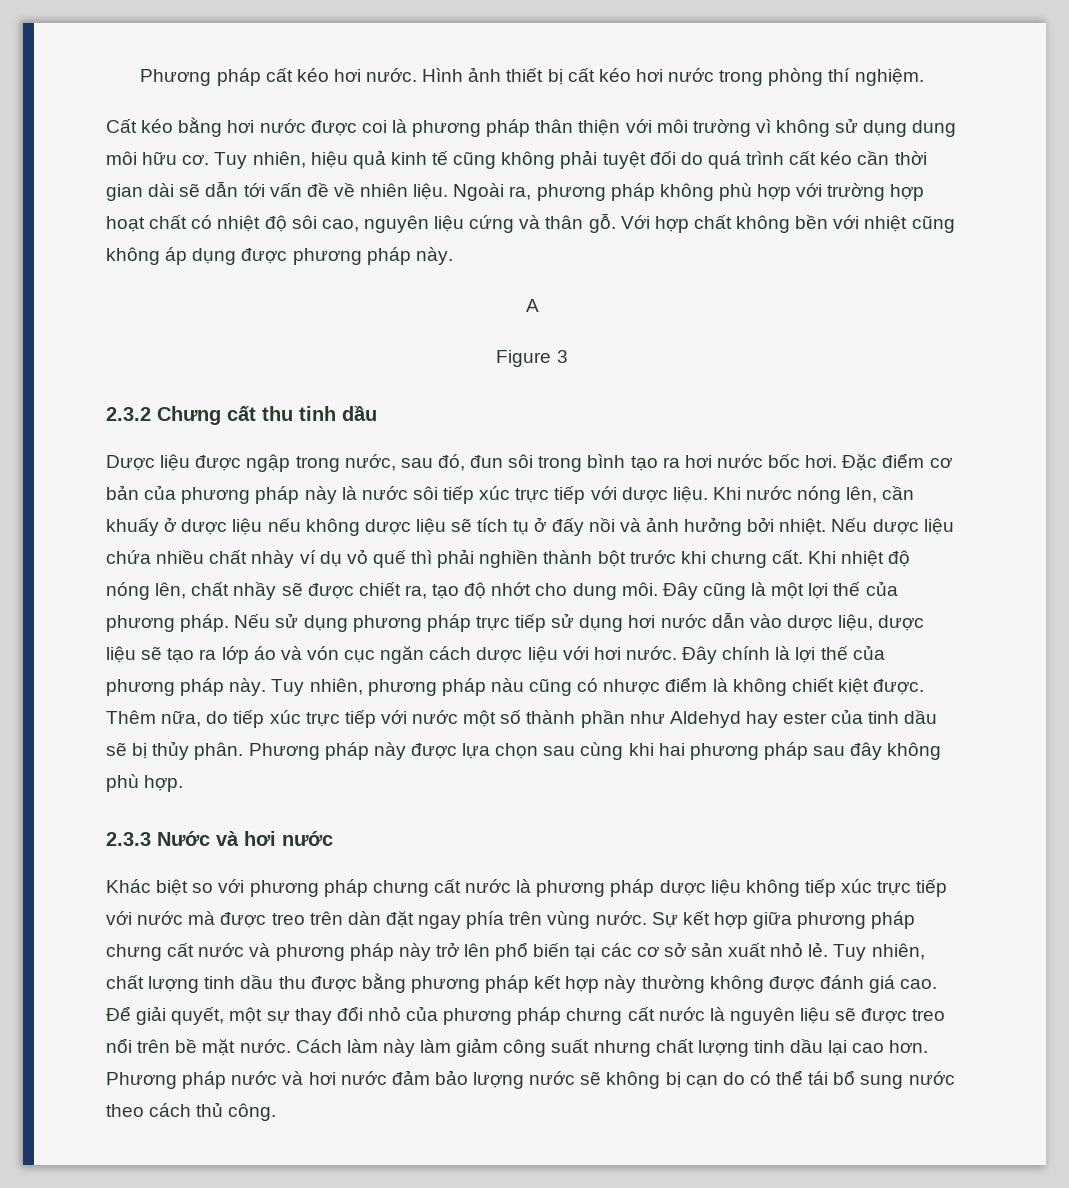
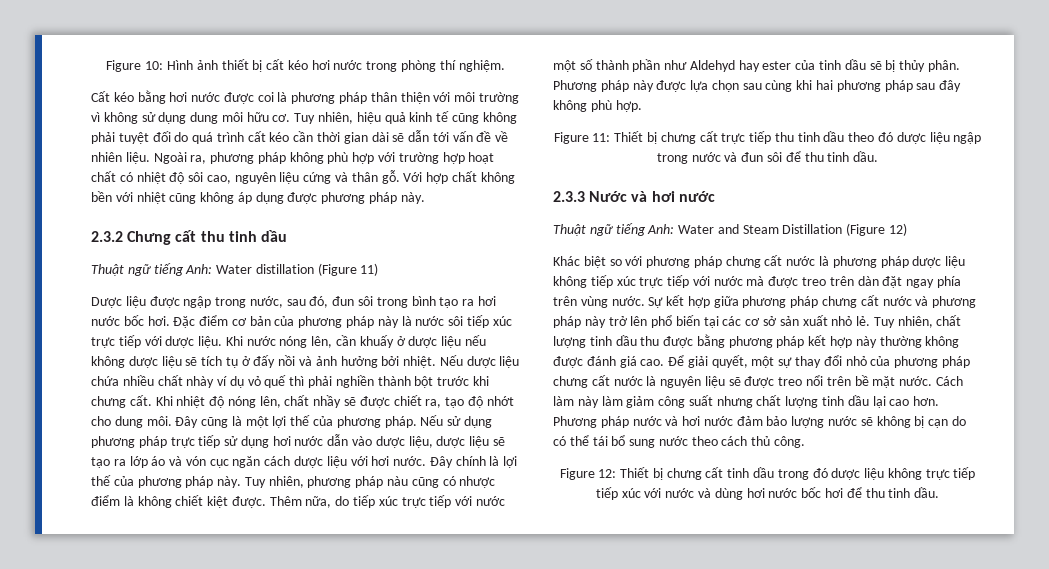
- Phương pháp cất kéo hơi nước. Hình ảnh thiết bị cất kéo hơi nước trong phòng thí nghiệm.
+ Figure 10: Hình ảnh thiết bị cất kéo hơi nước trong phòng thí nghiệm.
- A
- Figure 3
+ Thuật ngữ tiếng Anh: Water distillation (Figure 11)
+ Figure 11: Thiết bị chưng cất trực tiếp thu tinh dầu theo đó dược liệu ngập trong nước và đun sôi để thu tinh dầu.
+ Thuật ngữ tiếng Anh: Water and Steam Distillation (Figure 12)
+ Figure 12: Thiết bị chưng cất tinh dầu trong đó dược liệu không trực tiếp tiếp xúc với nước và dùng hơi nước bốc hơi để thu tinh dầu.

